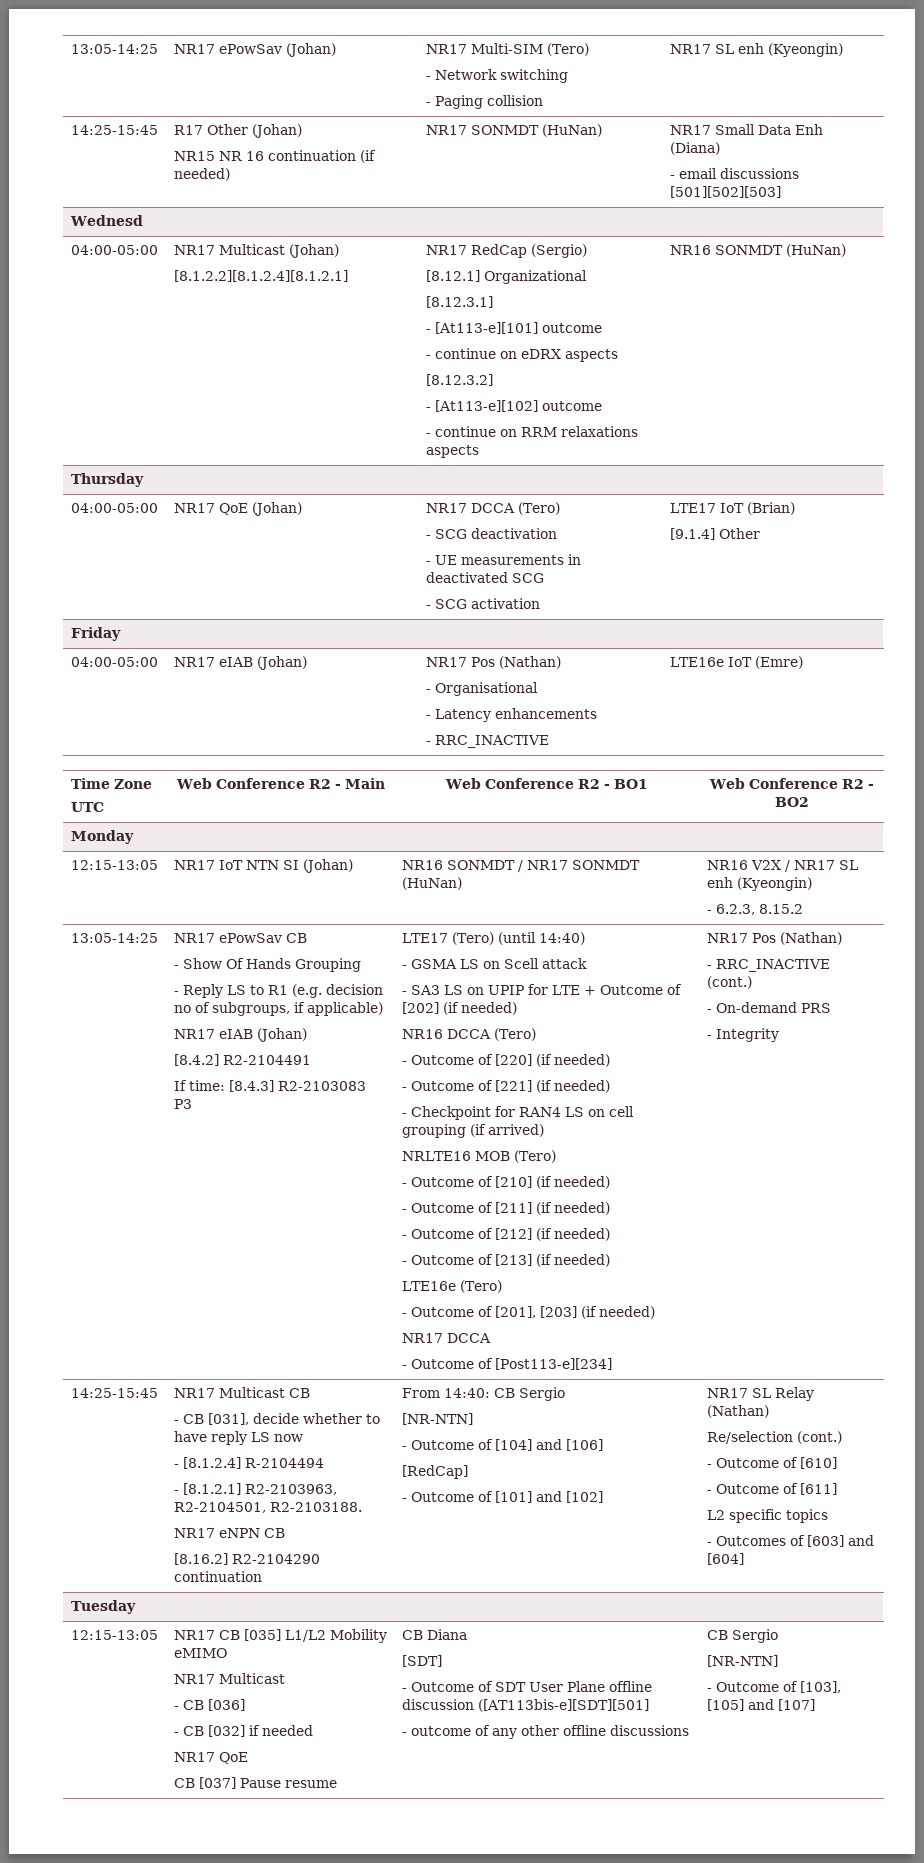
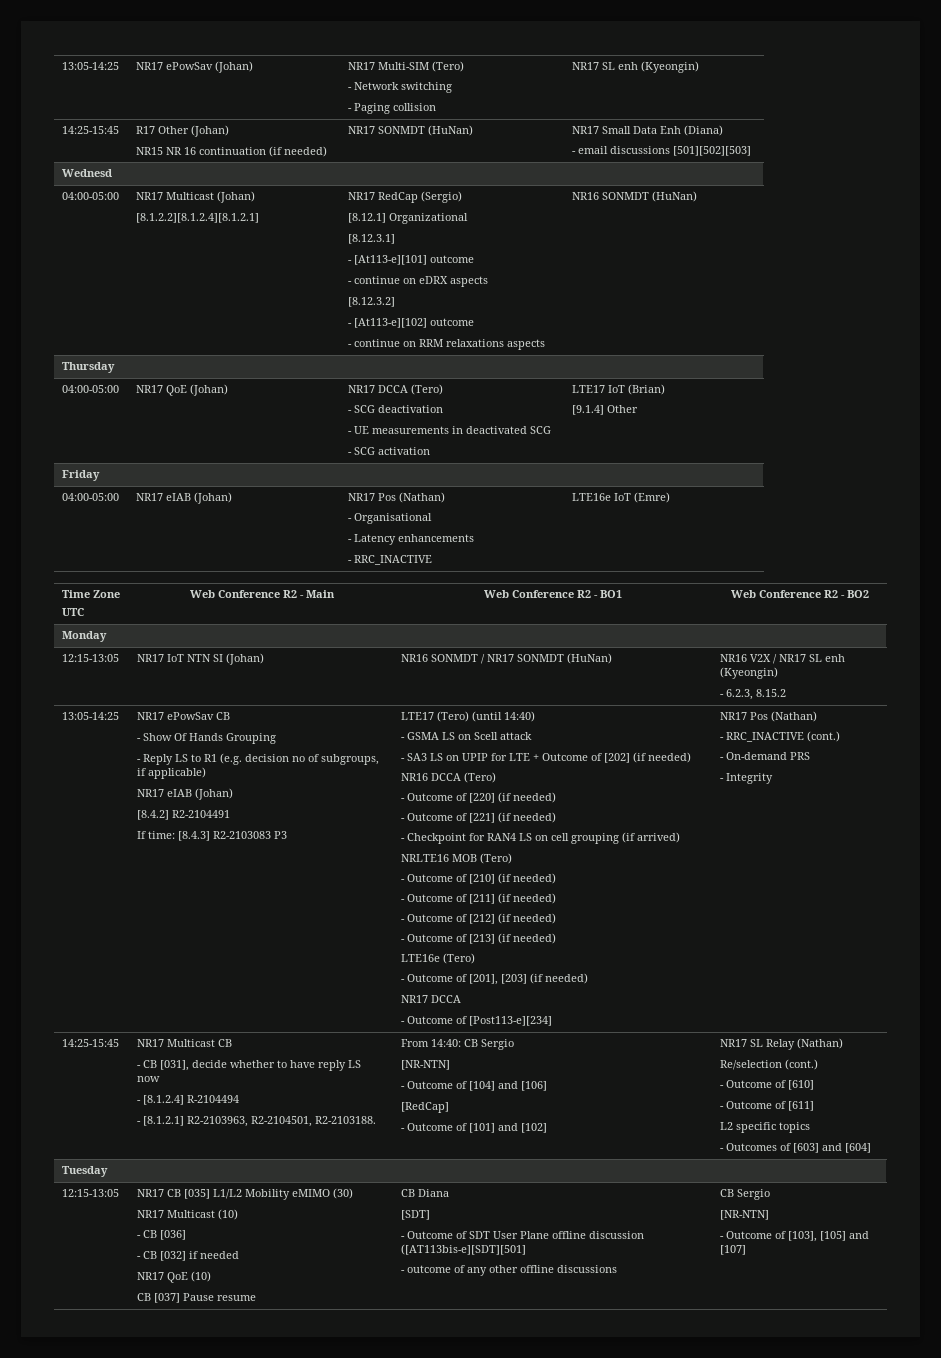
- NR17 eNPN CB
- [8.16.2] R2-2104290 continuation
- NR17 CB [035] L1/L2 Mobility eMIMO
- NR17 Multicast
+ NR17 CB [035] L1/L2 Mobility eMIMO (30)
+ NR17 Multicast (10)
  - CB [032] if needed
- NR17 QoE
+ NR17 QoE (10)

